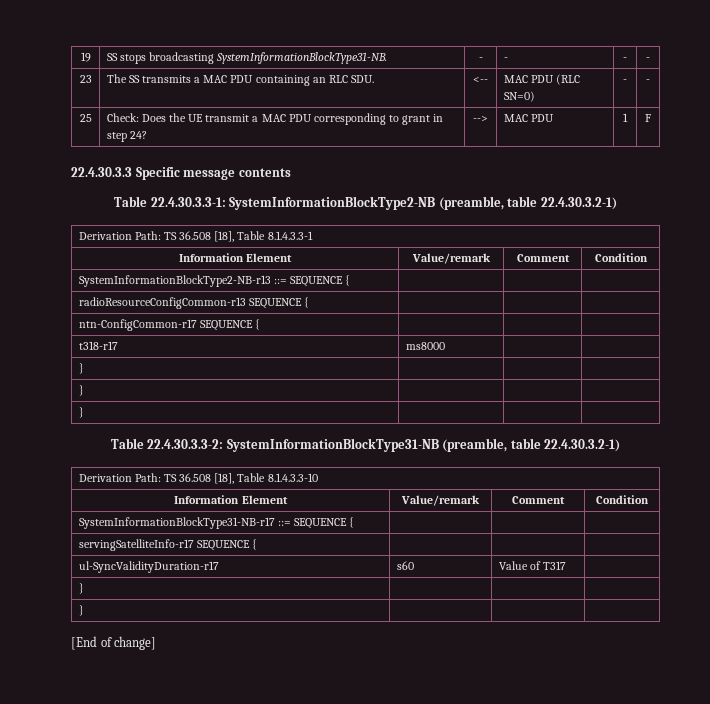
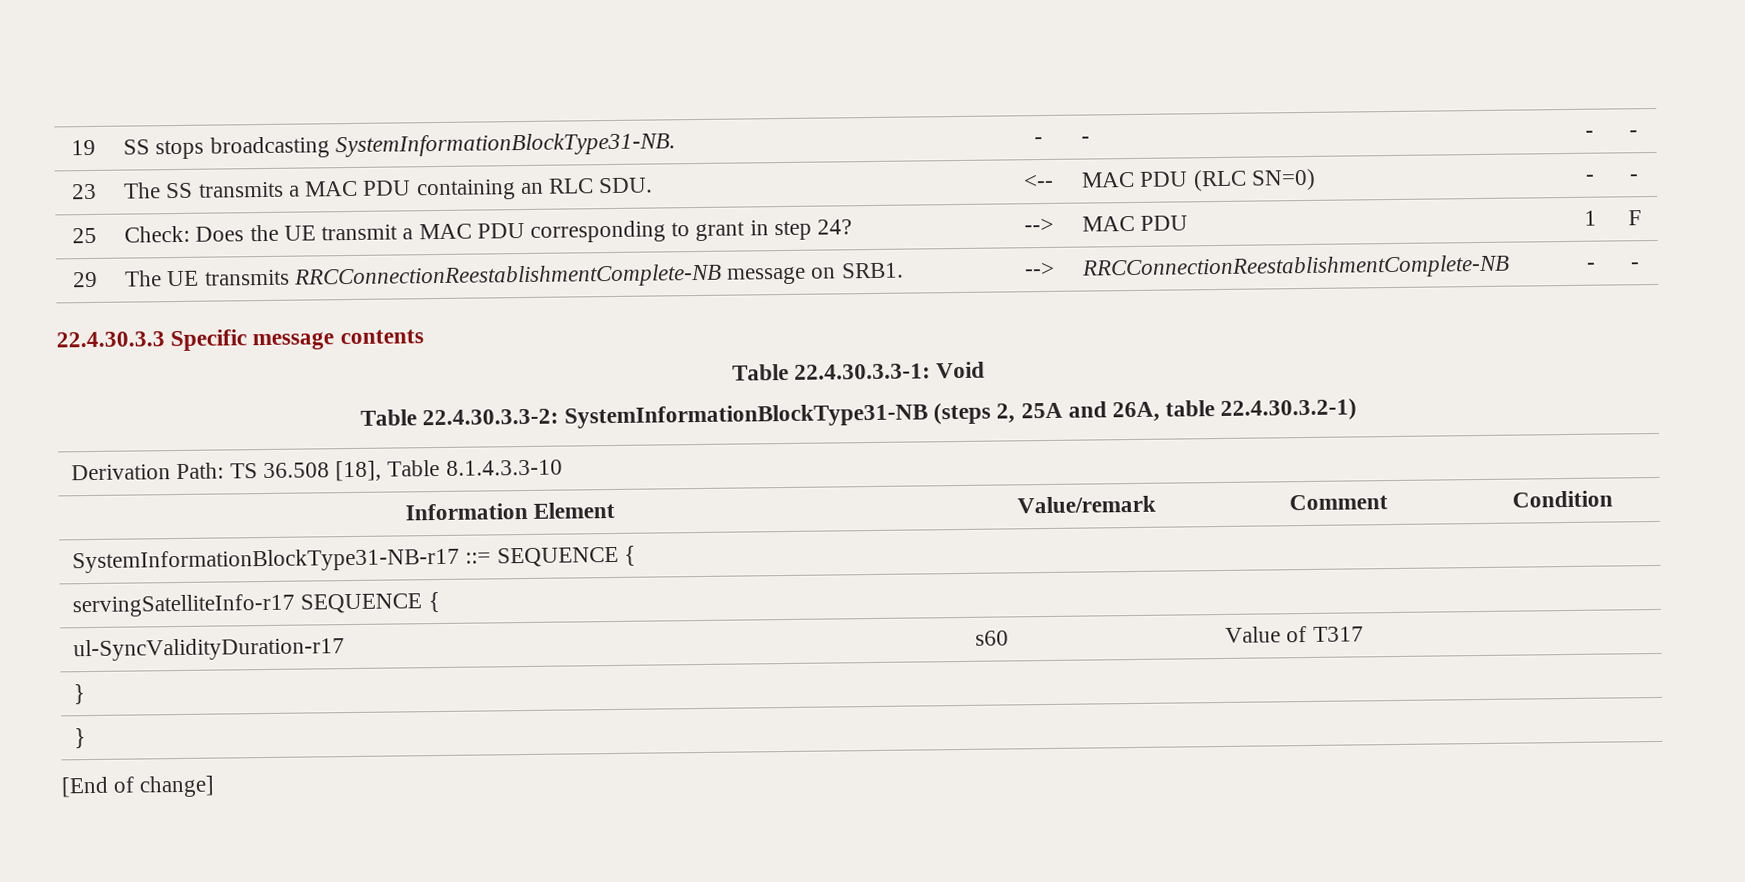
+ 29 | The UE transmits RRCConnectionReestablishmentComplete-NB message on SRB1. | --> | RRCConnectionReestablishmentComplete-NB | - | -
- Table 22.4.30.3.3-1: SystemInformationBlockType2-NB (preamble, table 22.4.30.3.2-1)
- Derivation Path: TS 36.508 [18], Table 8.1.4.3.3-1
- Information Element | Value/remark | Comment | Condition
- SystemInformationBlockType2-NB-r13 ::= SEQUENCE { | | |
- radioResourceConfigCommon-r13 SEQUENCE { | | |
- ntn-ConfigCommon-r17 SEQUENCE { | | |
- t318-r17 | ms8000 | |
- } | | |
- } | | |
- } | | |
- Table 22.4.30.3.3-2: SystemInformationBlockType31-NB (preamble, table 22.4.30.3.2-1)
+ Table 22.4.30.3.3-1: Void
+ Table 22.4.30.3.3-2: SystemInformationBlockType31-NB (steps 2, 25A and 26A, table 22.4.30.3.2-1)

